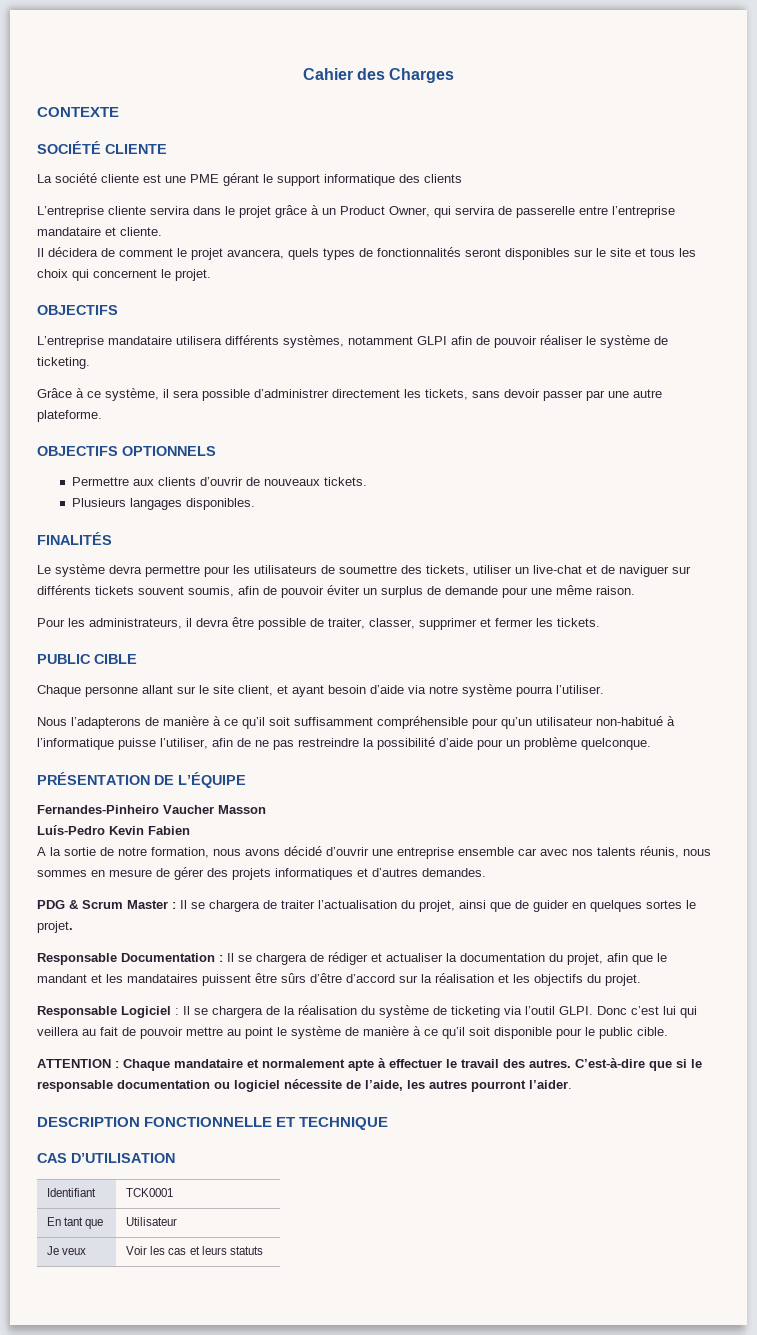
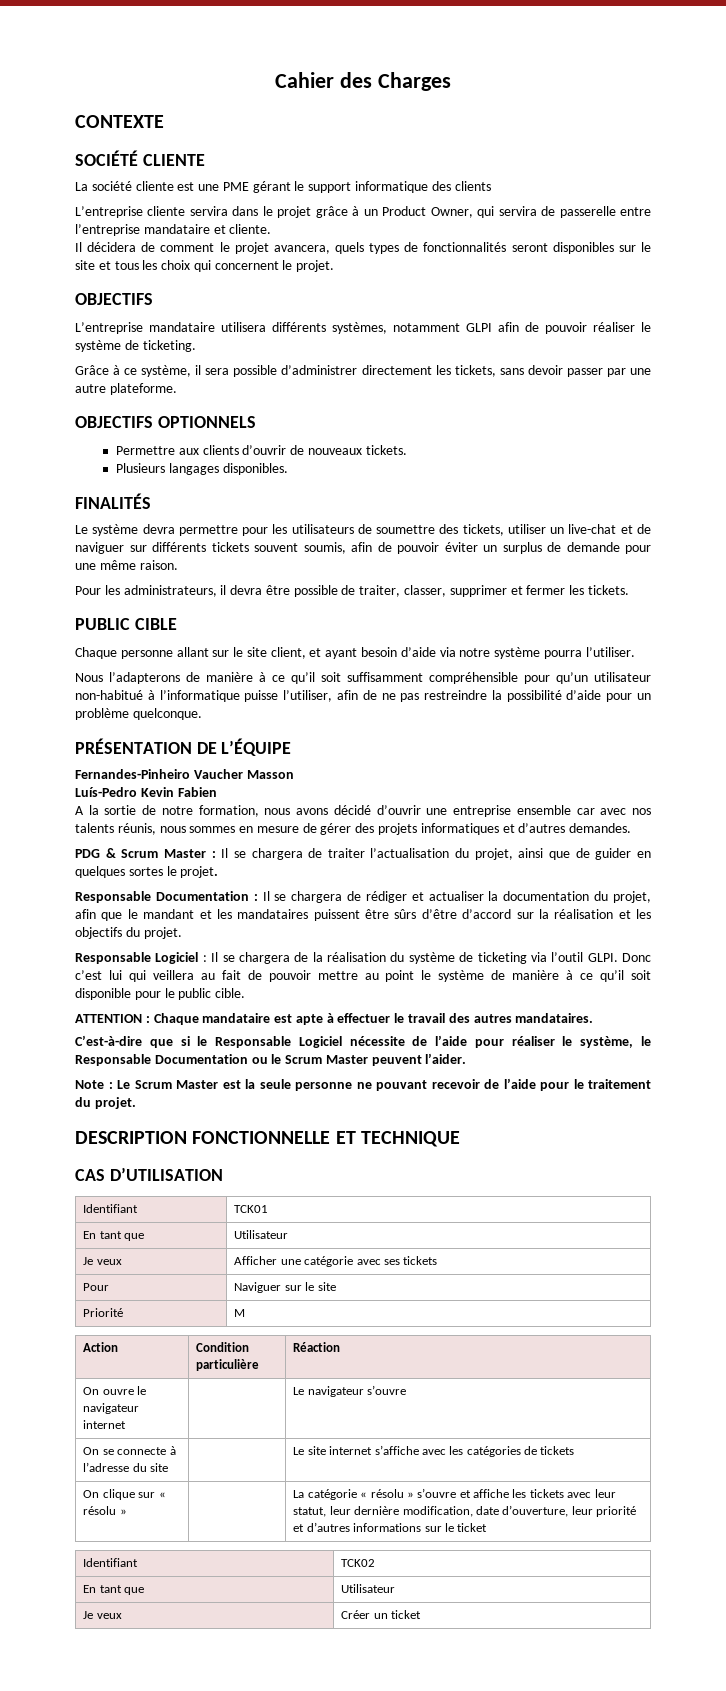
- ATTENTION : Chaque mandataire et normalement apte à effectuer le travail des autres. C’est-à-dire que si le responsable documentation ou logiciel nécessite de l’aide, les autres pourront l’aider.
+ ATTENTION : Chaque mandataire est apte à effectuer le travail des autres mandataires.
+ C’est-à-dire que si le Responsable Logiciel nécessite de l’aide pour réaliser le système, le Responsable Documentation ou le Scrum Master peuvent l’aider.
+ Note : Le Scrum Master est la seule personne ne pouvant recevoir de l’aide pour le traitement du projet.
- Identifiant | TCK0001
+ Identifiant | TCK01
  En tant que | Utilisateur
- Je veux | Voir les cas et leurs statuts
+ Je veux | Afficher une catégorie avec ses tickets
+ Pour | Naviguer sur le site
+ Priorité | M
+ Action | Condition particulière | Réaction
+ On ouvre le navigateur internet | | Le navigateur s’ouvre
+ On se connecte à l’adresse du site | | Le site internet s’affiche avec les catégories de tickets
+ On clique sur « résolu » | | La catégorie « résolu » s’ouvre et affiche les tickets avec leur statut, leur dernière modification, date d’ouverture, leur priorité et d’autres informations sur le ticket
+ Identifiant | TCK02
+ En tant que | Utilisateur
+ Je veux | Créer un ticket

